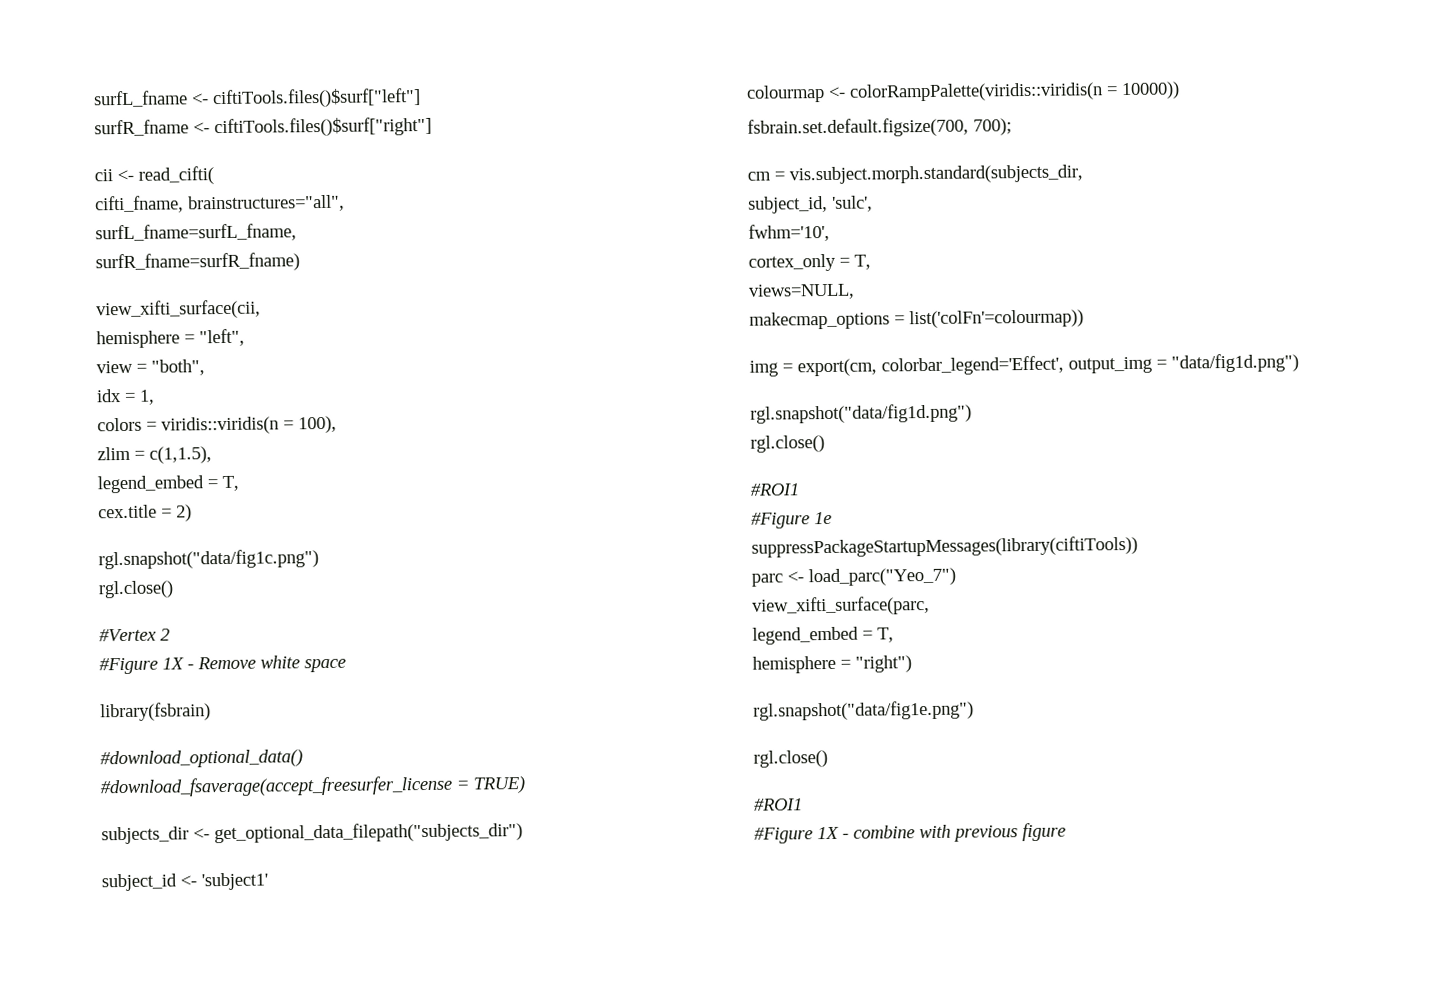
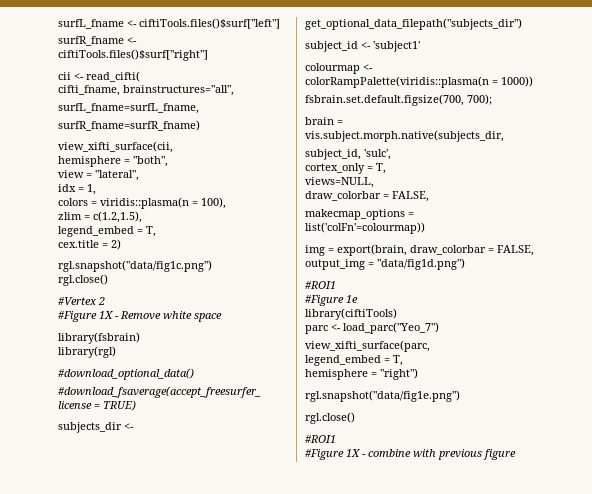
- hemisphere = "left",
+ hemisphere = "both",
- view = "both",
+ view = "lateral",
- colors = viridis::viridis(n = 100),
+ colors = viridis::plasma(n = 100),
- zlim = c(1,1.5),
+ zlim = c(1.2,1.5),
+ library(rgl)
- colourmap <- colorRampPalette(viridis::viridis(n = 10000))
+ colourmap <- colorRampPalette(viridis::plasma(n = 1000))
- cm = vis.subject.morph.standard(subjects_dir,
+ brain = vis.subject.morph.native(subjects_dir,
- fwhm='10',
  views=NULL,
+ draw_colorbar = FALSE,
- img = export(cm, colorbar_legend='Effect', output_img = "data/fig1d.png")
+ img = export(brain, draw_colorbar = FALSE, output_img = "data/fig1d.png")
- rgl.snapshot("data/fig1d.png")
- rgl.close()
- suppressPackageStartupMessages(library(ciftiTools))
+ library(ciftiTools)

